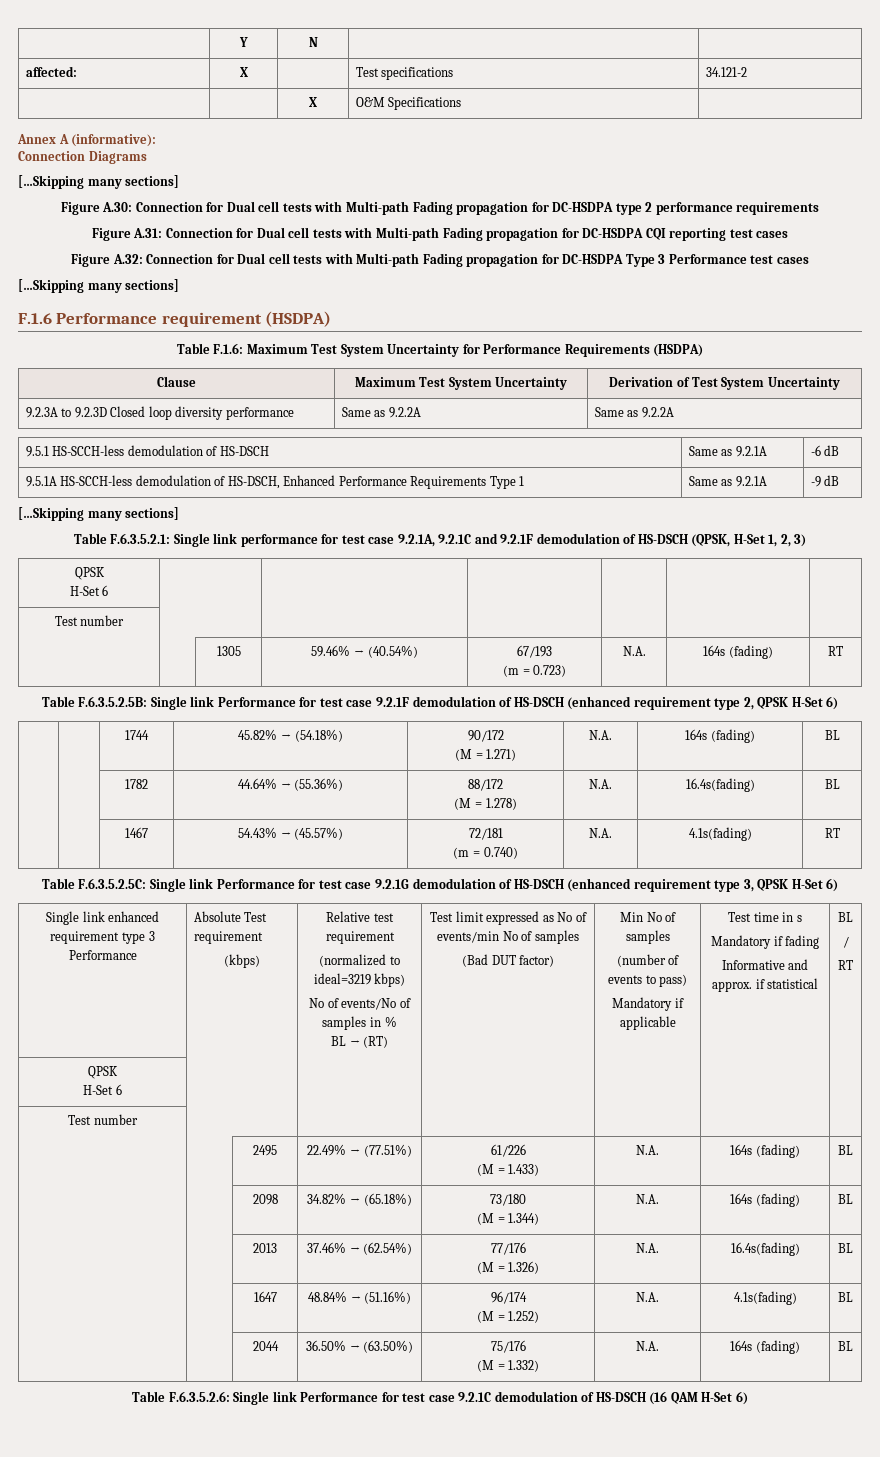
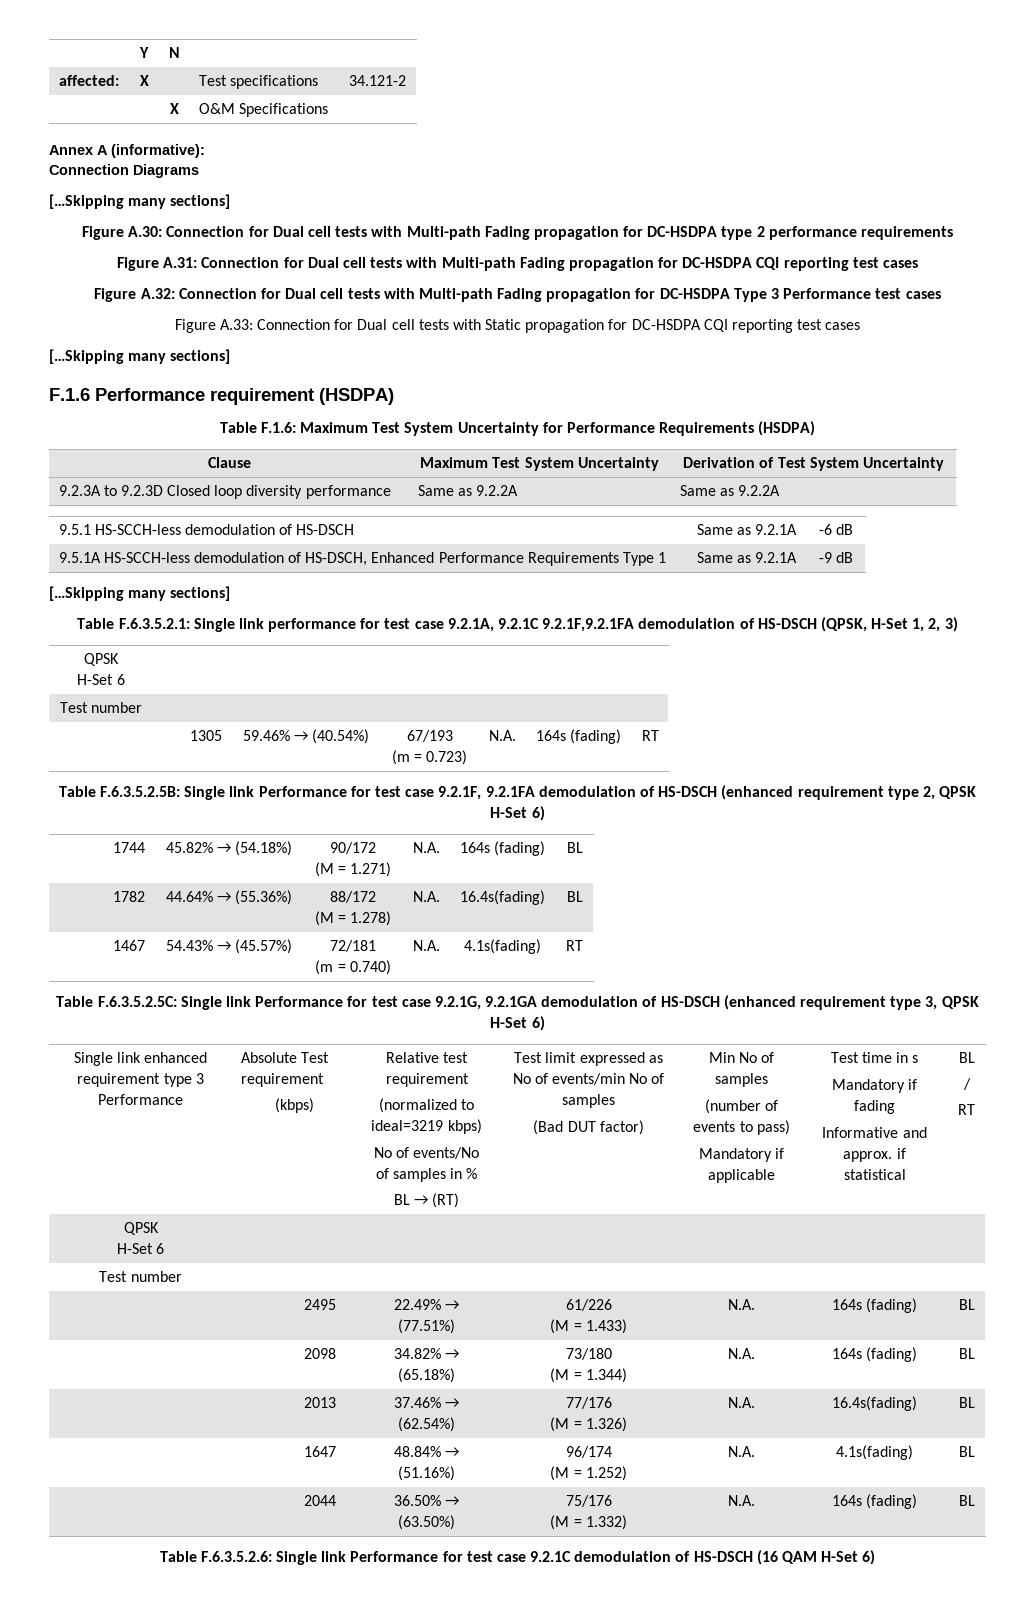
+ Figure A.33: Connection for Dual cell tests with Static propagation for DC-HSDPA CQI reporting test cases
- Table F.6.3.5.2.1: Single link performance for test case 9.2.1A, 9.2.1C and 9.2.1F demodulation of HS-DSCH (QPSK, H-Set 1, 2, 3)
+ Table F.6.3.5.2.1: Single link performance for test case 9.2.1A, 9.2.1C 9.2.1F,9.2.1FA demodulation of HS-DSCH (QPSK, H-Set 1, 2, 3)
- Table F.6.3.5.2.5B: Single link Performance for test case 9.2.1F demodulation of HS-DSCH (enhanced requirement type 2, QPSK H-Set 6)
+ Table F.6.3.5.2.5B: Single link Performance for test case 9.2.1F, 9.2.1FA demodulation of HS-DSCH (enhanced requirement type 2, QPSK H-Set 6)
- Table F.6.3.5.2.5C: Single link Performance for test case 9.2.1G demodulation of HS-DSCH (enhanced requirement type 3, QPSK H-Set 6)
+ Table F.6.3.5.2.5C: Single link Performance for test case 9.2.1G, 9.2.1GA demodulation of HS-DSCH (enhanced requirement type 3, QPSK H-Set 6)

